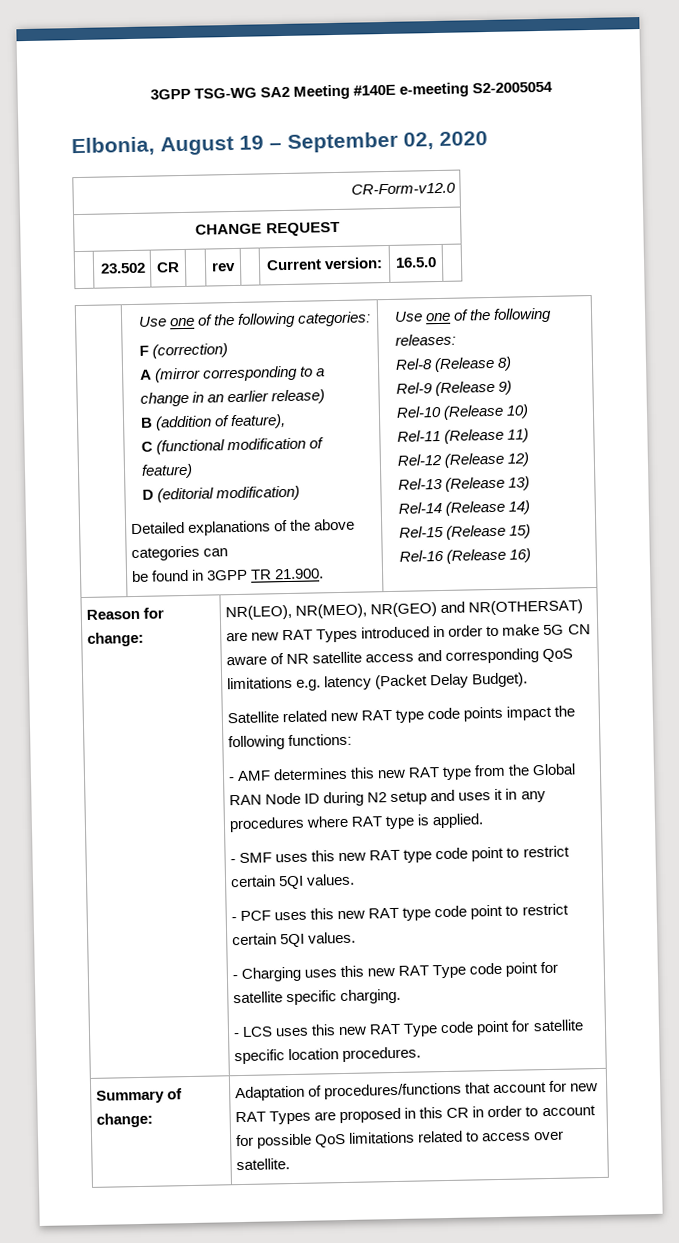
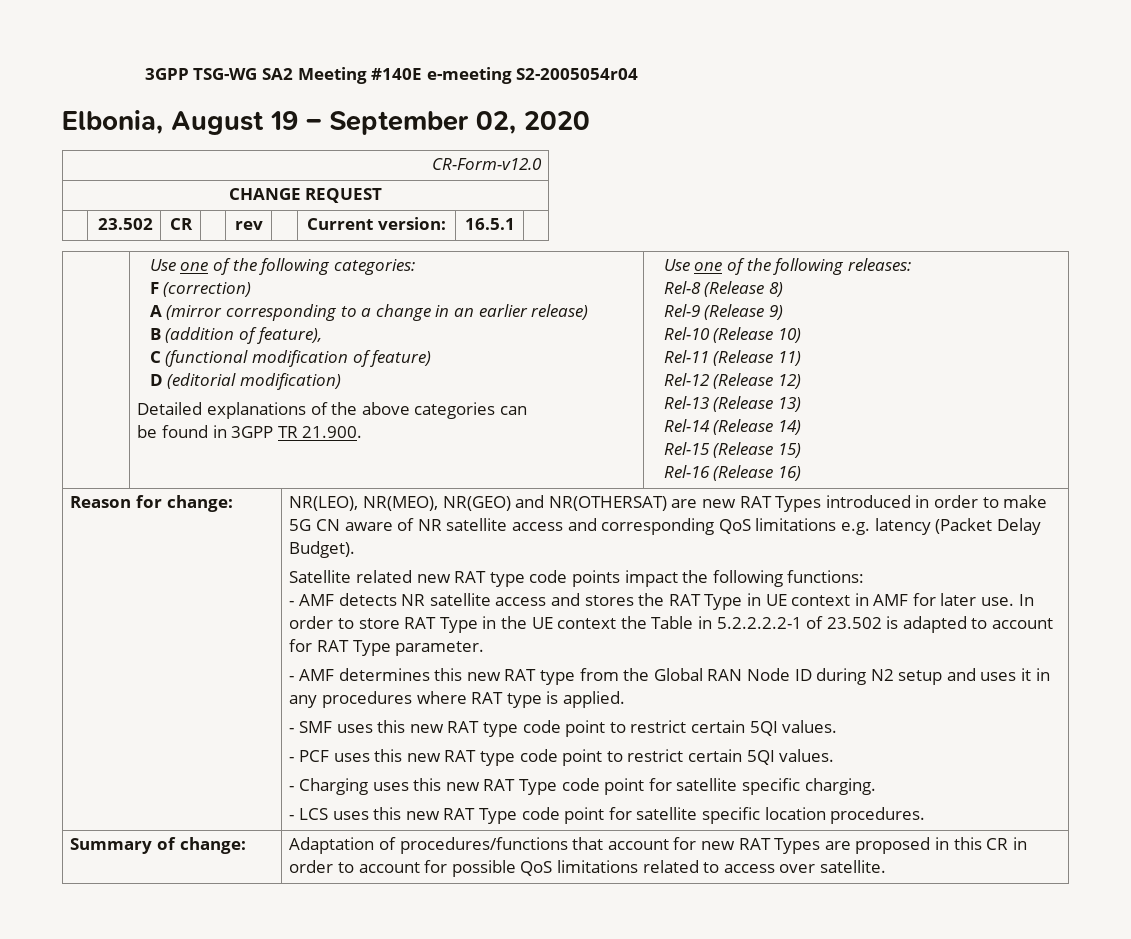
- 3GPP TSG-WG SA2 Meeting #140E e-meeting S2-2005054
+ 3GPP TSG-WG SA2 Meeting #140E e-meeting S2-2005054r04
- | 23.502 | CR | | rev | | Current version: | 16.5.0 |
+ | 23.502 | CR | | rev | | Current version: | 16.5.1 |
+ - AMF detects NR satellite access and stores the RAT Type in UE context in AMF for later use. In order to store RAT Type in the UE context the Table in 5.2.2.2.2-1 of 23.502 is adapted to account for RAT Type parameter.

